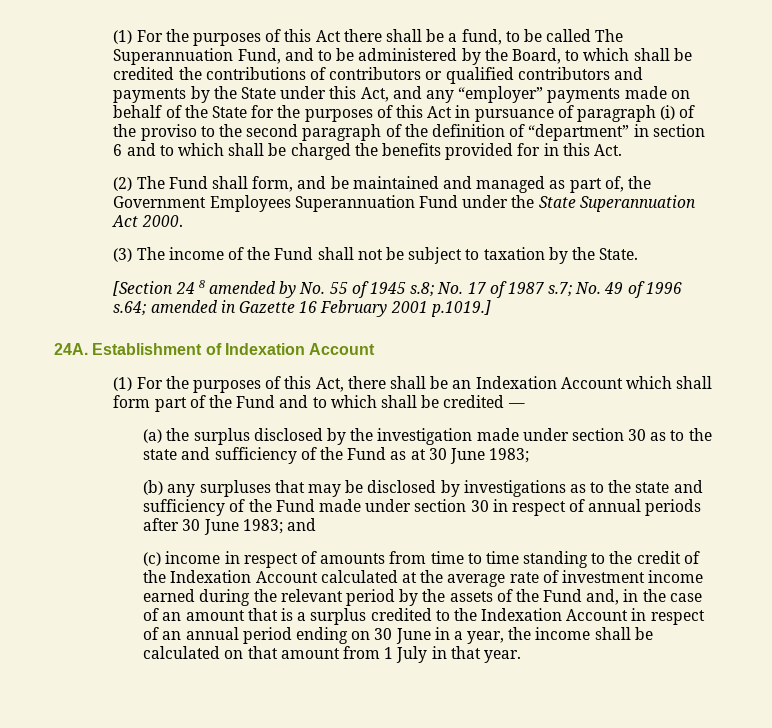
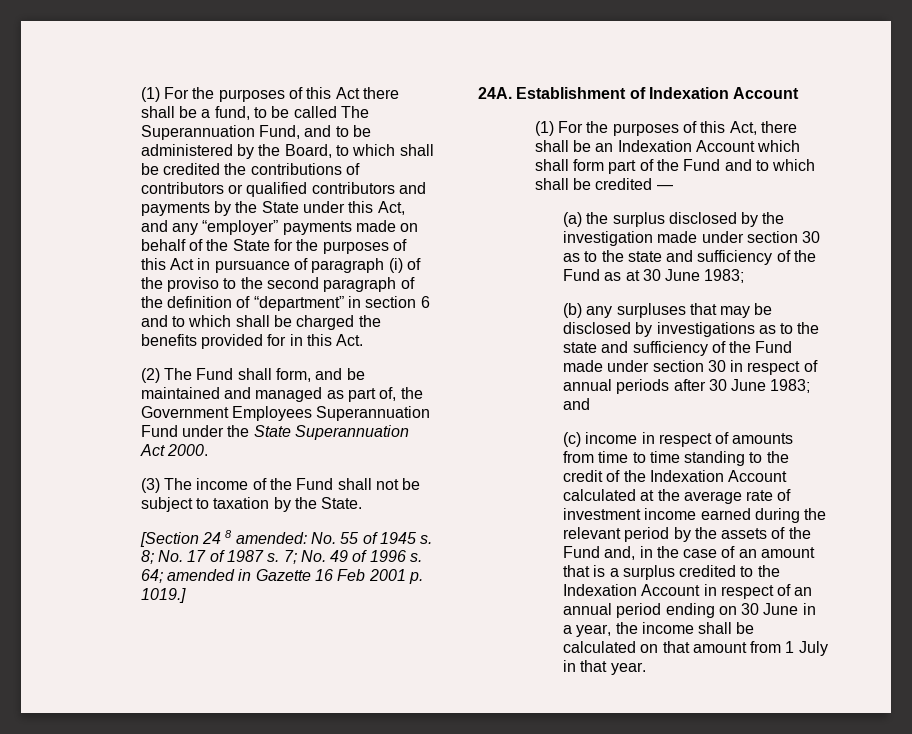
- [Section 24 8 amended by No. 55 of 1945 s.8; No. 17 of 1987 s.7; No. 49 of 1996 s.64; amended in Gazette 16 February 2001 p.1019.]
+ [Section 24 8 amended: No. 55 of 1945 s. 8; No. 17 of 1987 s. 7; No. 49 of 1996 s. 64; amended in Gazette 16 Feb 2001 p. 1019.]

